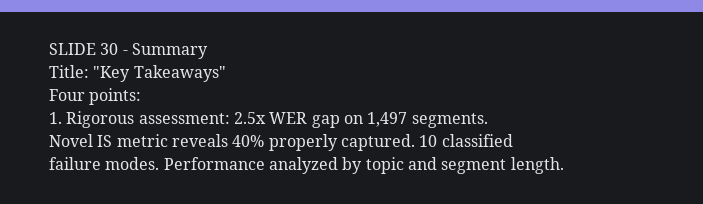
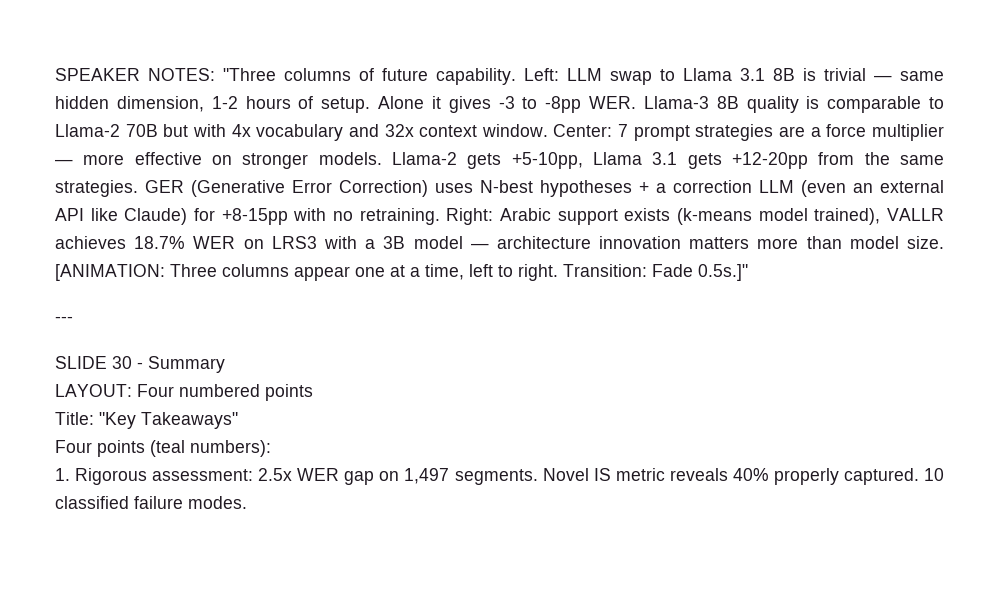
+ SPEAKER NOTES: "Three columns of future capability. Left: LLM swap to Llama 3.1 8B is trivial — same hidden dimension, 1-2 hours of setup. Alone it gives -3 to -8pp WER. Llama-3 8B quality is comparable to Llama-2 70B but with 4x vocabulary and 32x context window. Center: 7 prompt strategies are a force multiplier — more effective on stronger models. Llama-2 gets +5-10pp, Llama 3.1 gets +12-20pp from the same strategies. GER (Generative Error Correction) uses N-best hypotheses + a correction LLM (even an external API like Claude) for +8-15pp with no retraining. Right: Arabic support exists (k-means model trained), VALLR achieves 18.7% WER on LRS3 with a 3B model — architecture innovation matters more than model size. [ANIMATION: Three columns appear one at a time, left to right. Transition: Fade 0.5s.]"
+ ---
+ LAYOUT: Four numbered points
- Four points:
+ Four points (teal numbers):
- 1. Rigorous assessment: 2.5x WER gap on 1,497 segments.
- Novel IS metric reveals 40% properly captured.
+ 1. Rigorous assessment: 2.5x WER gap on 1,497 segments. Novel IS metric reveals 40% properly captured.
- 10 classified
- failure modes. Performance analyzed by topic and segment length.
+ 10 classified failure modes.

